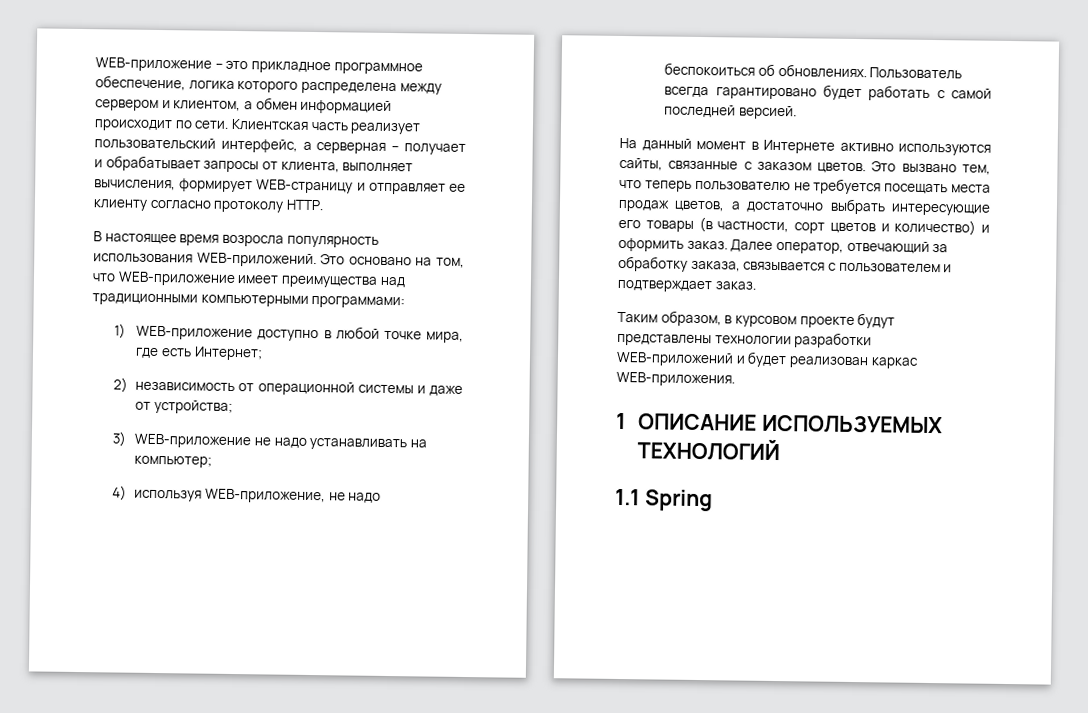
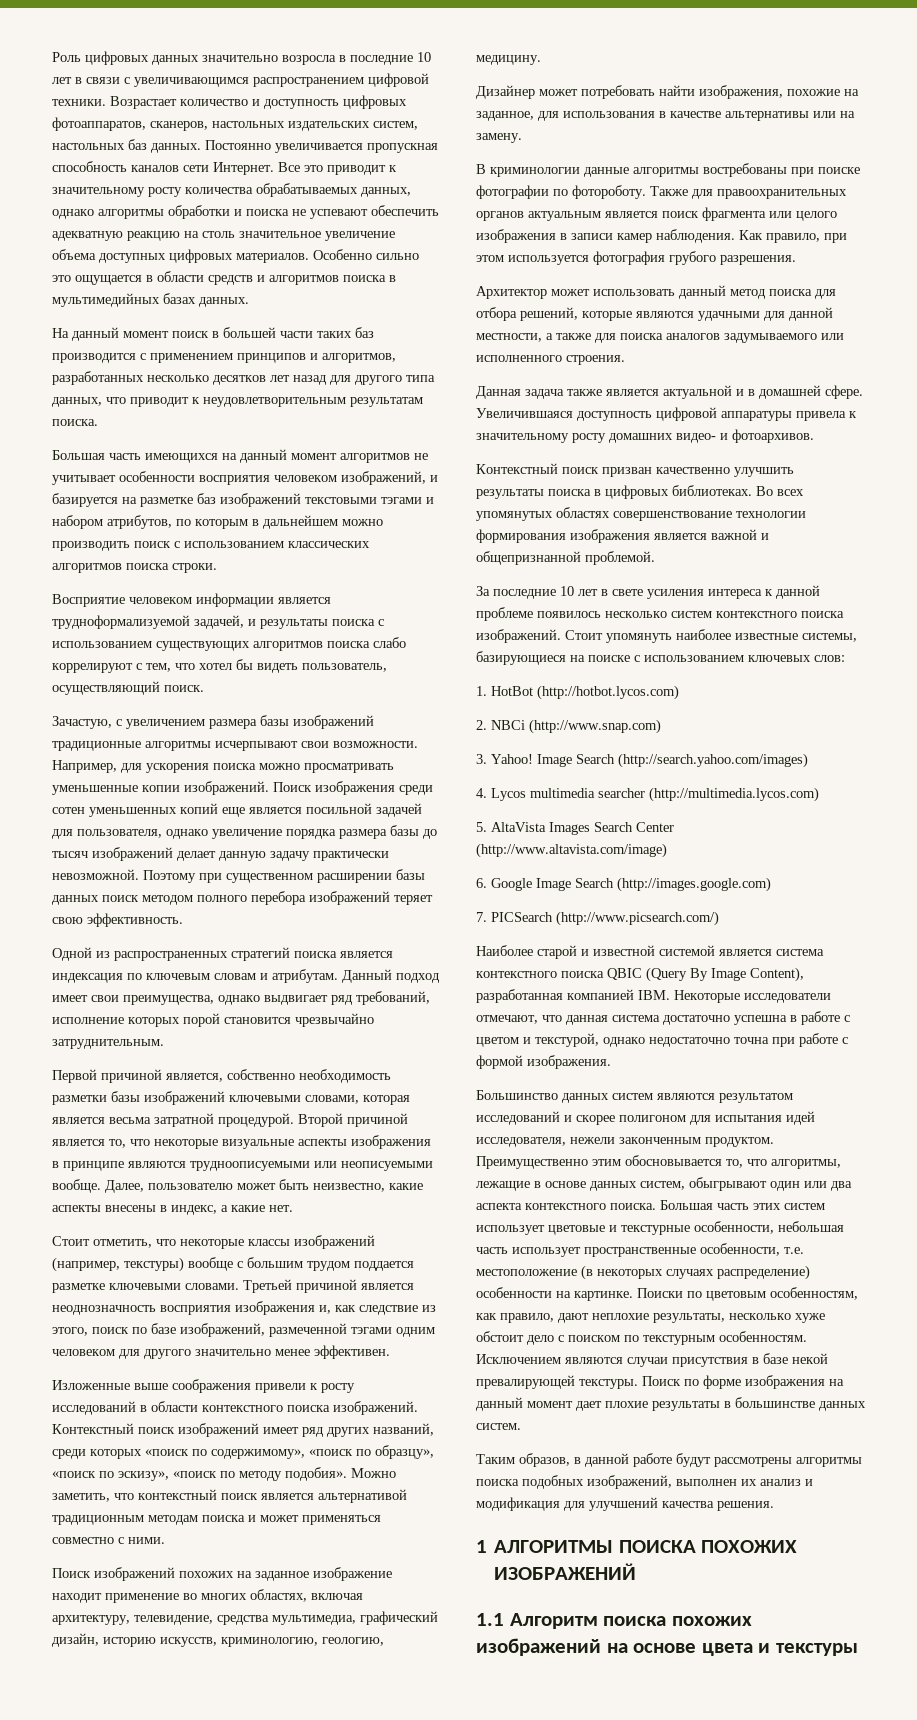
- WEB-приложение – это прикладное программное обеспечение, логика которого распределена между сервером и клиентом, а обмен информацией происходит по сети. Клиентская часть реализует пользовательский интерфейс, а серверная – получает и обрабатывает запросы от клиента, выполняет вычисления, формирует WEB-страницу и отправляет ее клиенту согласно протоколу HTTP.
- В настоящее время возросла популярность использования WEB-приложений. Это основано на том, что WEB-приложение имеет преимущества над традиционными компьютерными программами:
- 1) WEB-приложение доступно в любой точке мира, где есть Интернет;
- 2) независимость от операционной системы и даже от устройства;
- 3) WEB-приложение не надо устанавливать на компьютер;
- 4) используя WEB-приложение, не надо беспокоиться об обновлениях. Пользователь всегда гарантировано будет работать с самой последней версией.
- На данный момент в Интернете активно используются сайты, связанные с заказом цветов. Это вызвано тем, что теперь пользователю не требуется посещать места продаж цветов, а достаточно выбрать интересующие его товары (в частности, сорт цветов и количество) и оформить заказ. Далее оператор, отвечающий за обработку заказа, связывается с пользователем и подтверждает заказ.
- Таким образом, в курсовом проекте будут представлены технологии разработки WEB-приложений и будет реализован каркас WEB-приложения.
- 1 ОПИСАНИЕ ИСПОЛЬЗУЕМЫХ ТЕХНОЛОГИЙ
- 1.1 Spring
+ Роль цифровых данных значительно возросла в последние 10 лет в связи с увеличивающимся распространением цифровой техники. Возрастает количество и доступность цифровых фотоаппаратов, сканеров, настольных издательских систем, настольных баз данных. Постоянно увеличивается пропускная способность каналов сети Интернет. Все это приводит к значительному росту количества обрабатываемых данных, однако алгоритмы обработки и поиска не успевают обеспечить адекватную реакцию на столь значительное увеличение объема доступных цифровых материалов. Особенно сильно это ощущается в области средств и алгоритмов поиска в мультимедийных базах данных.
+ На данный момент поиск в большей части таких баз производится с применением принципов и алгоритмов, разработанных несколько десятков лет назад для другого типа данных, что приводит к неудовлетворительным результатам поиска.
+ Большая часть имеющихся на данный момент алгоритмов не учитывает особенности восприятия человеком изображений, и базируется на разметке баз изображений текстовыми тэгами и набором атрибутов, по которым в дальнейшем можно производить поиск с использованием классических алгоритмов поиска строки.
+ Восприятие человеком информации является трудноформализуемой задачей, и результаты поиска с использованием существующих алгоритмов поиска слабо коррелируют с тем, что хотел бы видеть пользователь, осуществляющий поиск.
+ Зачастую, с увеличением размера базы изображений традиционные алгоритмы исчерпывают свои возможности. Например, для ускорения поиска можно просматривать уменьшенные копии изображений. Поиск изображения среди сотен уменьшенных копий еще является посильной задачей для пользователя, однако увеличение порядка размера базы до тысяч изображений делает данную задачу практически невозможной. Поэтому при существенном расширении базы данных поиск методом полного перебора изображений теряет свою эффективность.
+ Одной из распространенных стратегий поиска является индексация по ключевым словам и атрибутам. Данный подход имеет свои преимущества, однако выдвигает ряд требований, исполнение которых порой становится чрезвычайно затруднительным.
+ Первой причиной является, собственно необходимость разметки базы изображений ключевыми словами, которая является весьма затратной процедурой. Второй причиной является то, что некоторые визуальные аспекты изображения в принципе являются трудноописуемыми или неописуемыми вообще. Далее, пользователю может быть неизвестно, какие аспекты внесены в индекс, а какие нет.
+ Стоит отметить, что некоторые классы изображений (например, текстуры) вообще с большим трудом поддается разметке ключевыми словами. Третьей причиной является неоднозначность восприятия изображения и, как следствие из этого, поиск по базе изображений, размеченной тэгами одним человеком для другого значительно менее эффективен.
+ Изложенные выше соображения привели к росту исследований в области контекстного поиска изображений. Контекстный поиск изображений имеет ряд других названий, среди которых «поиск по содержимому», «поиск по образцу», «поиск по эскизу», «поиск по методу подобия». Можно заметить, что контекстный поиск является альтернативой традиционным методам поиска и может применяться совместно с ними.
+ Поиск изображений похожих на заданное изображение находит применение во многих областях, включая архитектуру, телевидение, средства мультимедиа, графический дизайн, историю искусств, криминологию, геологию, медицину.
+ Дизайнер может потребовать найти изображения, похожие на заданное, для использования в качестве альтернативы или на замену.
+ В криминологии данные алгоритмы востребованы при поиске фотографии по фотороботу. Также для правоохранительных органов актуальным является поиск фрагмента или целого изображения в записи камер наблюдения. Как правило, при этом используется фотография грубого разрешения.
+ Архитектор может использовать данный метод поиска для отбора решений, которые являются удачными для данной местности, а также для поиска аналогов задумываемого или исполненного строения.
+ Данная задача также является актуальной и в домашней сфере. Увеличившаяся доступность цифровой аппаратуры привела к значительному росту домашних видео- и фотоархивов.
+ Контекстный поиск призван качественно улучшить результаты поиска в цифровых библиотеках. Во всех упомянутых областях совершенствование технологии формирования изображения является важной и общепризнанной проблемой.
+ За последние 10 лет в свете усиления интереса к данной проблеме появилось несколько систем контекстного поиска изображений. Стоит упомянуть наиболее известные системы, базирующиеся на поиске с использованием ключевых слов:
+ 1. HotBot (http://hotbot.lycos.com)
+ 2. NBCi (http://www.snap.com)
+ 3. Yahoo! Image Search (http://search.yahoo.com/images)
+ 4. Lycos multimedia searcher (http://multimedia.lycos.com)
+ 5. AltaVista Images Search Center (http://www.altavista.com/image)
+ 6. Google Image Search (http://images.google.com)
+ 7. PICSearch (http://www.picsearch.com/)
+ Наиболее старой и известной системой является система контекстного поиска QBIC (Query By Image Content), разработанная компанией IBM. Некоторые исследователи отмечают, что данная система достаточно успешна в работе с цветом и текстурой, однако недостаточно точна при работе с формой изображения.
+ Большинство данных систем являются результатом исследований и скорее полигоном для испытания идей исследователя, нежели законченным продуктом. Преимущественно этим обосновывается то, что алгоритмы, лежащие в основе данных систем, обыгрывают один или два аспекта контекстного поиска. Большая часть этих систем использует цветовые и текстурные особенности, небольшая часть использует пространственные особенности, т.е. местоположение (в некоторых случаях распределение) особенности на картинке. Поиски по цветовым особенностям, как правило, дают неплохие результаты, несколько хуже обстоит дело с поиском по текстурным особенностям. Исключением являются случаи присутствия в базе некой превалирующей текстуры. Поиск по форме изображения на данный момент дает плохие результаты в большинстве данных систем.
+ Таким образов, в данной работе будут рассмотрены алгоритмы поиска подобных изображений, выполнен их анализ и модификация для улучшений качества решения.
+ 1 АЛГОРИТМЫ ПОИСКА ПОХОЖИХ ИЗОБРАЖЕНИЙ
+ 1.1 Алгоритм поиска похожих изображений на основе цвета и текстуры

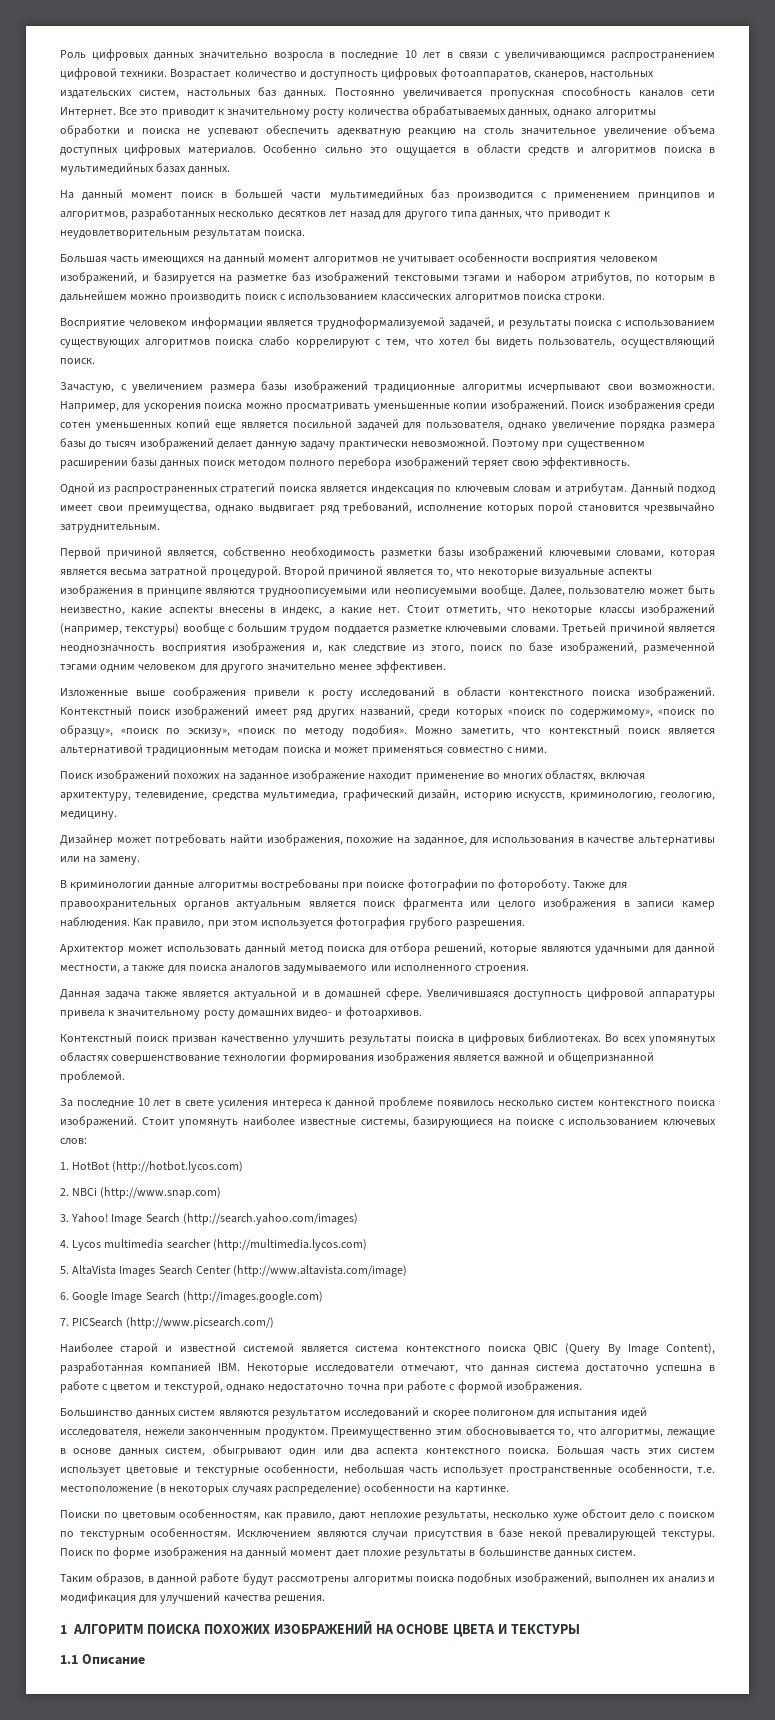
- На данный момент поиск в большей части таких баз производится с применением принципов и алгоритмов, разработанных несколько десятков лет назад для другого типа данных, что приводит к неудовлетворительным результатам поиска.
+ На данный момент поиск в большей части мультимедийных баз производится с применением принципов и алгоритмов, разработанных несколько десятков лет назад для другого типа данных, что приводит к неудовлетворительным результатам поиска.
- Далее, пользователю может быть неизвестно, какие аспекты внесены в индекс, а какие нет.
- Стоит отметить, что некоторые классы изображений (например, текстуры) вообще с большим трудом поддается разметке ключевыми словами.
+ Далее, пользователю может быть неизвестно, какие аспекты внесены в индекс, а какие нет. Стоит отметить, что некоторые классы изображений (например, текстуры) вообще с большим трудом поддается разметке ключевыми словами.
- Большая часть этих систем использует цветовые и текстурные особенности, небольшая часть использует пространственные особенности, т.е. местоположение (в некоторых случаях распределение) особенности на картинке. Поиски по цветовым особенностям, как правило, дают неплохие результаты, несколько хуже обстоит дело с поиском по текстурным особенностям.
+ Большая часть этих систем использует цветовые и текстурные особенности, небольшая часть использует пространственные особенности, т.е. местоположение (в некоторых случаях распределение) особенности на картинке.
+ Поиски по цветовым особенностям, как правило, дают неплохие результаты, несколько хуже обстоит дело с поиском по текстурным особенностям.
- 1 АЛГОРИТМЫ ПОИСКА ПОХОЖИХ ИЗОБРАЖЕНИЙ
- 1.1 Алгоритм поиска похожих изображений на основе цвета и текстуры
+ 1 АЛГОРИТМ ПОИСКА ПОХОЖИХ ИЗОБРАЖЕНИЙ НА ОСНОВЕ ЦВЕТА И ТЕКСТУРЫ
+ 1.1 Описание

